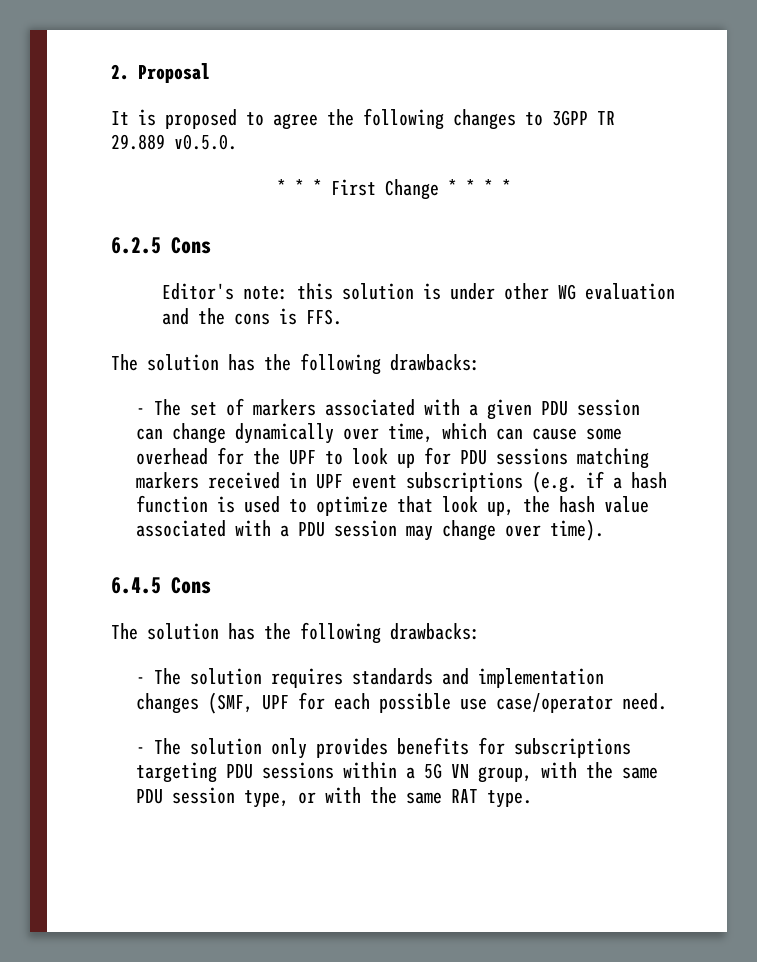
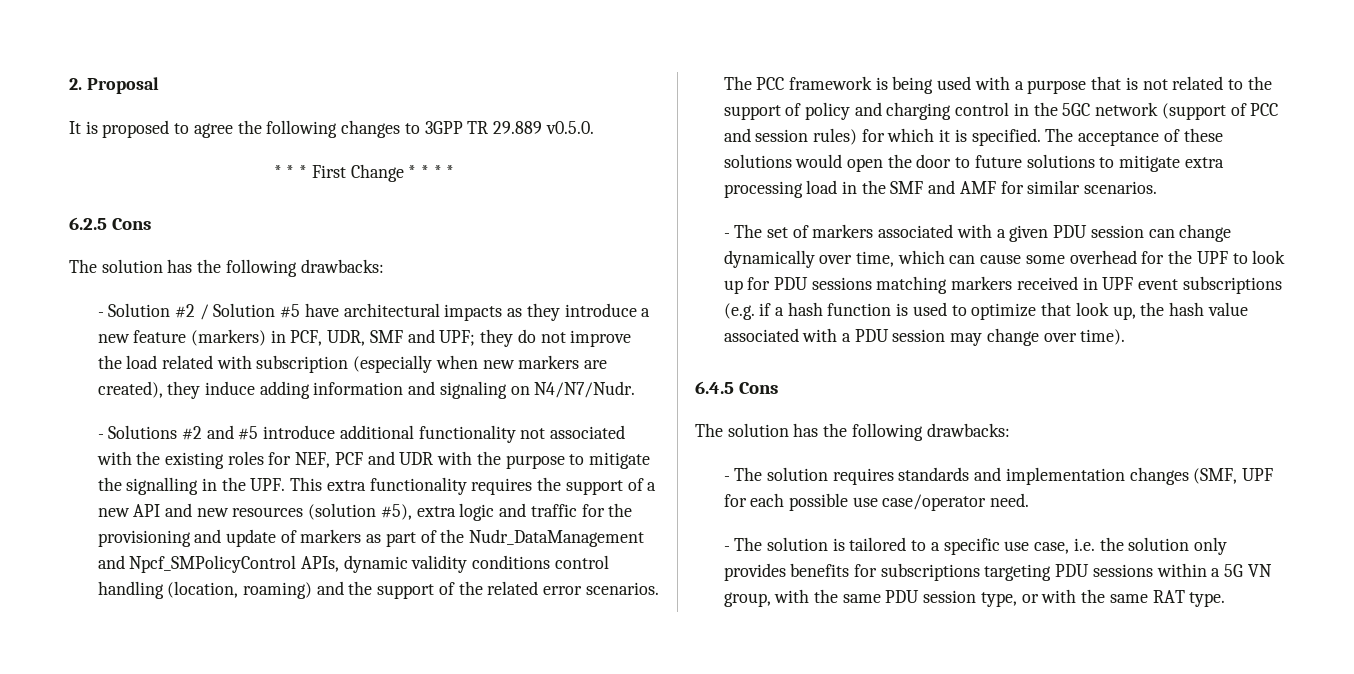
  6.2.5 Cons
- Editor's note: this solution is under other WG evaluation and the cons is FFS.
  The solution has the following drawbacks:
+ - Solution #2 / Solution #5 have architectural impacts as they introduce a new feature (markers) in PCF, UDR, SMF and UPF; they do not improve the load related with subscription (especially when new markers are created), they induce adding information and signaling on N4/N7/Nudr.
+ - Solutions #2 and #5 introduce additional functionality not associated with the existing roles for NEF, PCF and UDR with the purpose to mitigate the signalling in the UPF. This extra functionality requires the support of a new API and new resources (solution #5), extra logic and traffic for the provisioning and update of markers as part of the Nudr_DataManagement and Npcf_SMPolicyControl APIs, dynamic validity conditions control handling (location, roaming) and the support of the related error scenarios. The PCC framework is being used with a purpose that is not related to the support of policy and charging control in the 5GC network (support of PCC and session rules) for which it is specified. The acceptance of these solutions would open the door to future solutions to mitigate extra processing load in the SMF and AMF for similar scenarios.
- - The solution only provides benefits for subscriptions targeting PDU sessions within a 5G VN group, with the same PDU session type, or with the same RAT type.
+ - The solution is tailored to a specific use case, i.e. the solution only provides benefits for subscriptions targeting PDU sessions within a 5G VN group, with the same PDU session type, or with the same RAT type.

